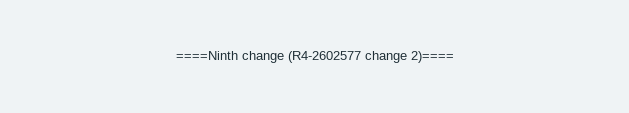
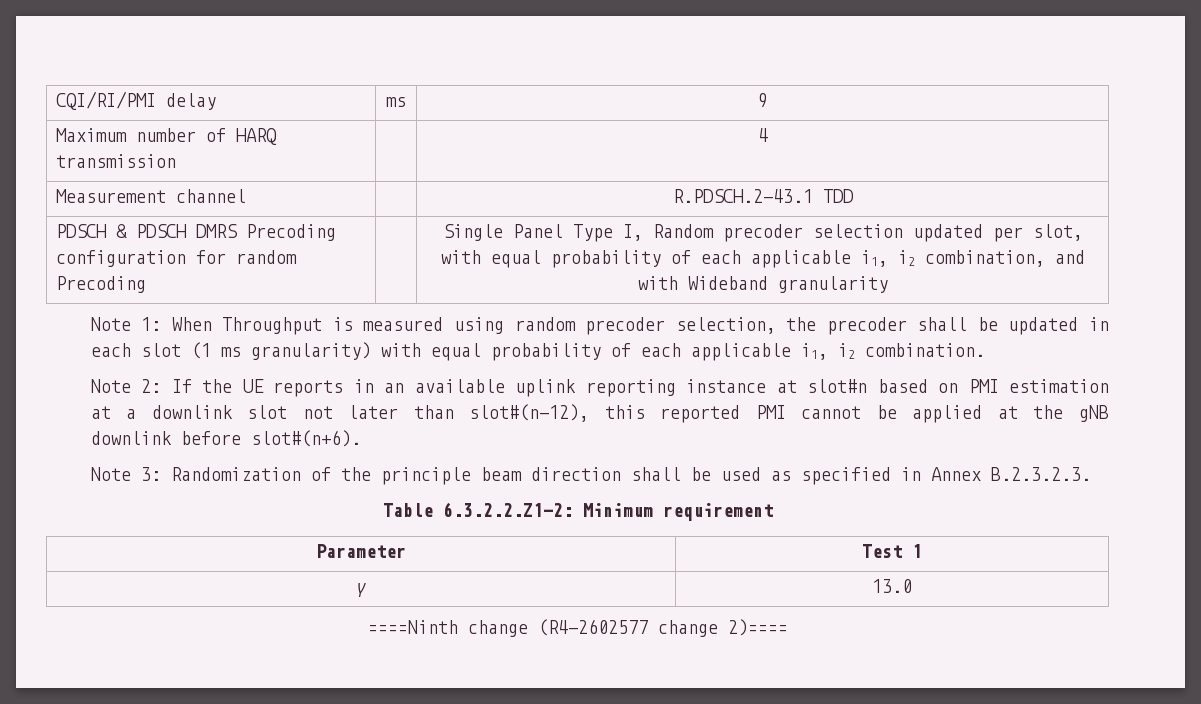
+ CQI/RI/PMI delay | ms | 9
+ Maximum number of HARQ transmission | | 4
+ Measurement channel | | R.PDSCH.2-43.1 TDD
+ PDSCH & PDSCH DMRS Precoding configuration for random Precoding | | Single Panel Type I, Random precoder selection updated per slot, with equal probability of each applicable i1, i2 combination, and with Wideband granularity
+ Note 1: When Throughput is measured using random precoder selection, the precoder shall be updated in each slot (1 ms granularity) with equal probability of each applicable i1, i2 combination.
+ Note 2: If the UE reports in an available uplink reporting instance at slot#n based on PMI estimation at a downlink slot not later than slot#(n-12), this reported PMI cannot be applied at the gNB downlink before slot#(n+6).
+ Note 3: Randomization of the principle beam direction shall be used as specified in Annex B.2.3.2.3.
+ Table 6.3.2.2.Z1-2: Minimum requirement
+ Parameter | Test 1
+ γ | 13.0

